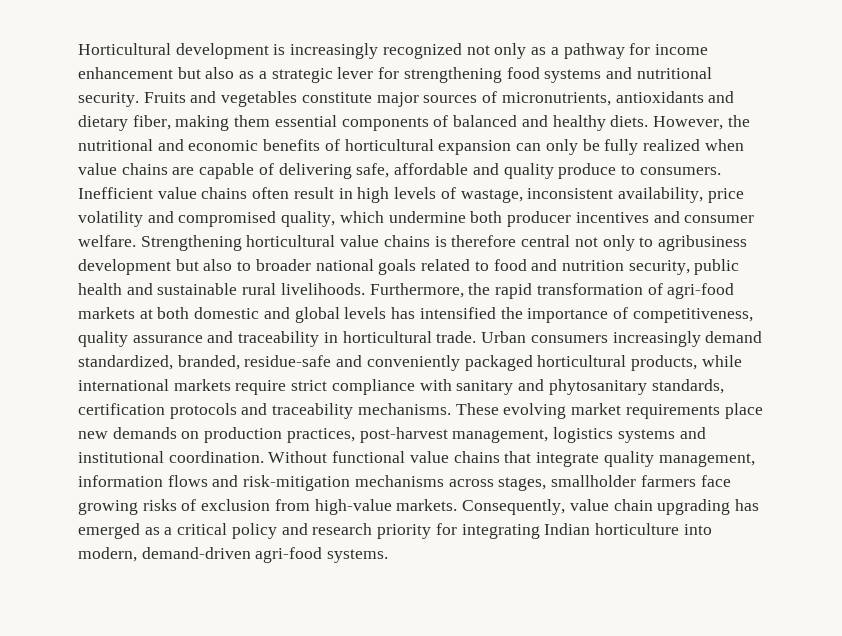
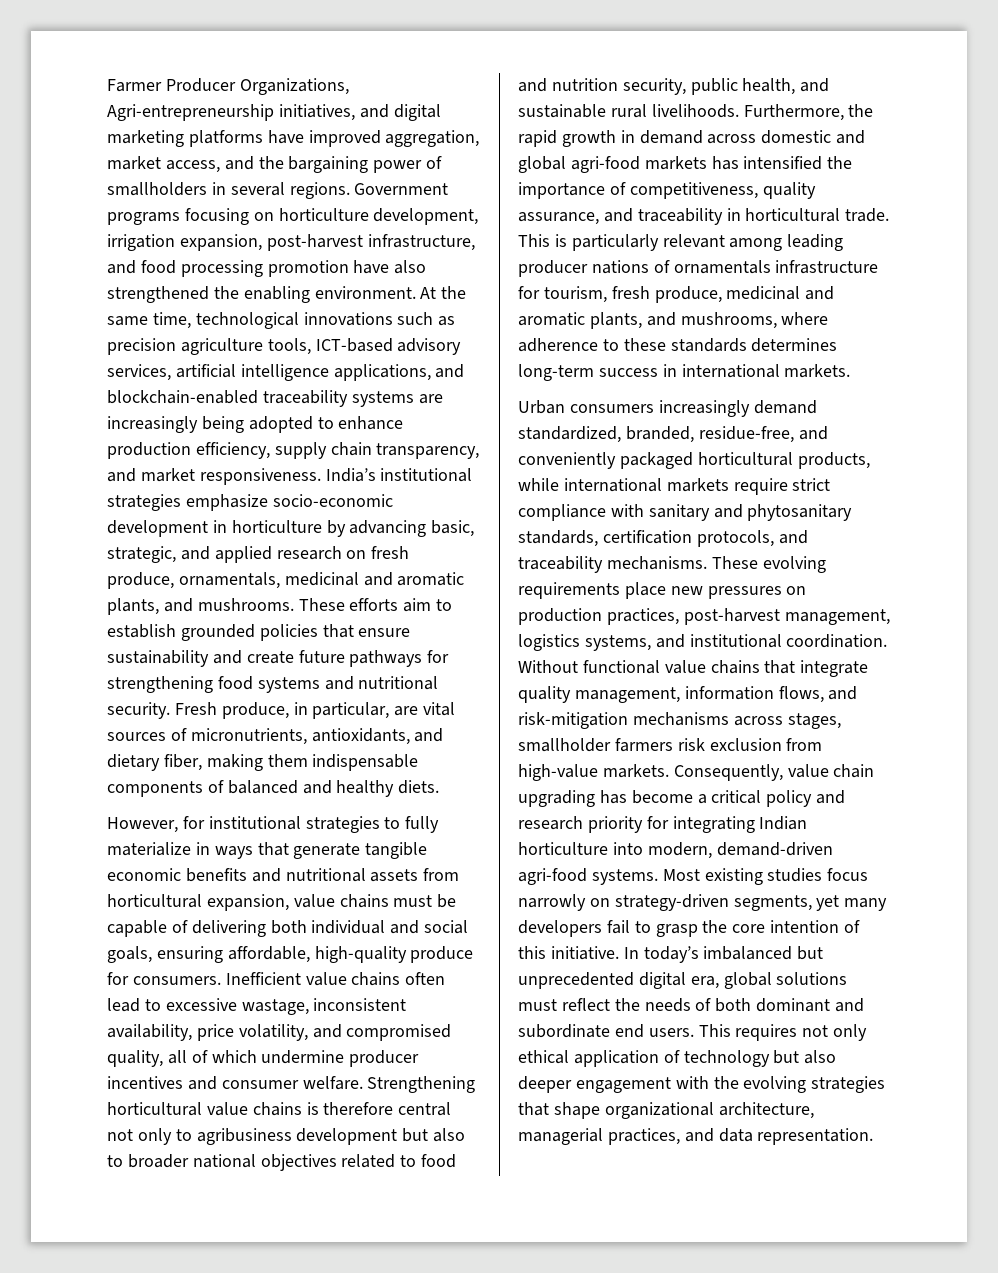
- Horticultural development is increasingly recognized not only as a pathway for income enhancement but also as a strategic lever for strengthening food systems and nutritional security.
+ Farmer Producer Organizations, Agri-entrepreneurship initiatives, and digital marketing platforms have improved aggregation, market access, and the bargaining power of smallholders in several regions. Government programs focusing on horticulture development, irrigation expansion, post-harvest infrastructure, and food processing promotion have also strengthened the enabling environment. At the same time, technological innovations such as precision agriculture tools, ICT-based advisory services, artificial intelligence applications, and blockchain-enabled traceability systems are increasingly being adopted to enhance production efficiency, supply chain transparency, and market responsiveness. India’s institutional strategies emphasize socio-economic development in horticulture by advancing basic, strategic, and applied research on fresh produce, ornamentals, medicinal and aromatic plants, and mushrooms. These efforts aim to establish grounded policies that ensure sustainability and create future pathways for strengthening food systems and nutritional security.
- Fruits and vegetables constitute major sources of micronutrients, antioxidants and dietary fiber, making them essential components of balanced and healthy diets. However, the nutritional and economic benefits of horticultural expansion can only be fully realized when value chains are capable of delivering safe, affordable and quality produce to consumers.
+ Fresh produce, in particular, are vital sources of micronutrients, antioxidants, and dietary fiber, making them indispensable components of balanced and healthy diets.
+ However, for institutional strategies to fully materialize in ways that generate tangible economic benefits and nutritional assets from horticultural expansion, value chains must be capable of delivering both individual and social goals, ensuring affordable, high-quality produce for consumers.
- Inefficient value chains often result in high levels of wastage, inconsistent availability, price volatility and compromised quality, which undermine both producer incentives and consumer welfare.
+ Inefficient value chains often lead to excessive wastage, inconsistent availability, price volatility, and compromised quality, all of which undermine producer incentives and consumer welfare.
- Strengthening horticultural value chains is therefore central not only to agribusiness development but also to broader national goals related to food and nutrition security, public health and sustainable rural livelihoods.
+ Strengthening horticultural value chains is therefore central not only to agribusiness development but also to broader national objectives related to food and nutrition security, public health, and sustainable rural livelihoods.
- Furthermore, the rapid transformation of agri-food markets at both domestic and global levels has intensified the importance of competitiveness, quality assurance and traceability in horticultural trade. Urban consumers increasingly demand standardized, branded, residue-safe and conveniently packaged horticultural products, while international markets require strict compliance with sanitary and phytosanitary standards, certification protocols and traceability mechanisms.
+ Furthermore, the rapid growth in demand across domestic and global agri-food markets has intensified the importance of competitiveness, quality assurance, and traceability in horticultural trade. This is particularly relevant among leading producer nations of ornamentals infrastructure for tourism, fresh produce, medicinal and aromatic plants, and mushrooms, where adherence to these standards determines long-term success in international markets.
+ Urban consumers increasingly demand standardized, branded, residue-free, and conveniently packaged horticultural products, while international markets require strict compliance with sanitary and phytosanitary standards, certification protocols, and traceability mechanisms.
- These evolving market requirements place new demands on production practices, post-harvest management, logistics systems and institutional coordination.
+ These evolving requirements place new pressures on production practices, post-harvest management, logistics systems, and institutional coordination.
- Without functional value chains that integrate quality management, information flows and risk-mitigation mechanisms across stages, smallholder farmers face growing risks of exclusion from high-value markets.
+ Without functional value chains that integrate quality management, information flows, and risk-mitigation mechanisms across stages, smallholder farmers risk exclusion from high-value markets.
- Consequently, value chain upgrading has emerged as a critical policy and research priority for integrating Indian horticulture into modern, demand-driven agri-food systems.
+ Consequently, value chain upgrading has become a critical policy and research priority for integrating Indian horticulture into modern, demand-driven agri-food systems.
+ Most existing studies focus narrowly on strategy-driven segments, yet many developers fail to grasp the core intention of this initiative. In today’s imbalanced but unprecedented digital era, global solutions must reflect the needs of both dominant and subordinate end users. This requires not only ethical application of technology but also deeper engagement with the evolving strategies that shape organizational architecture, managerial practices, and data representation.

